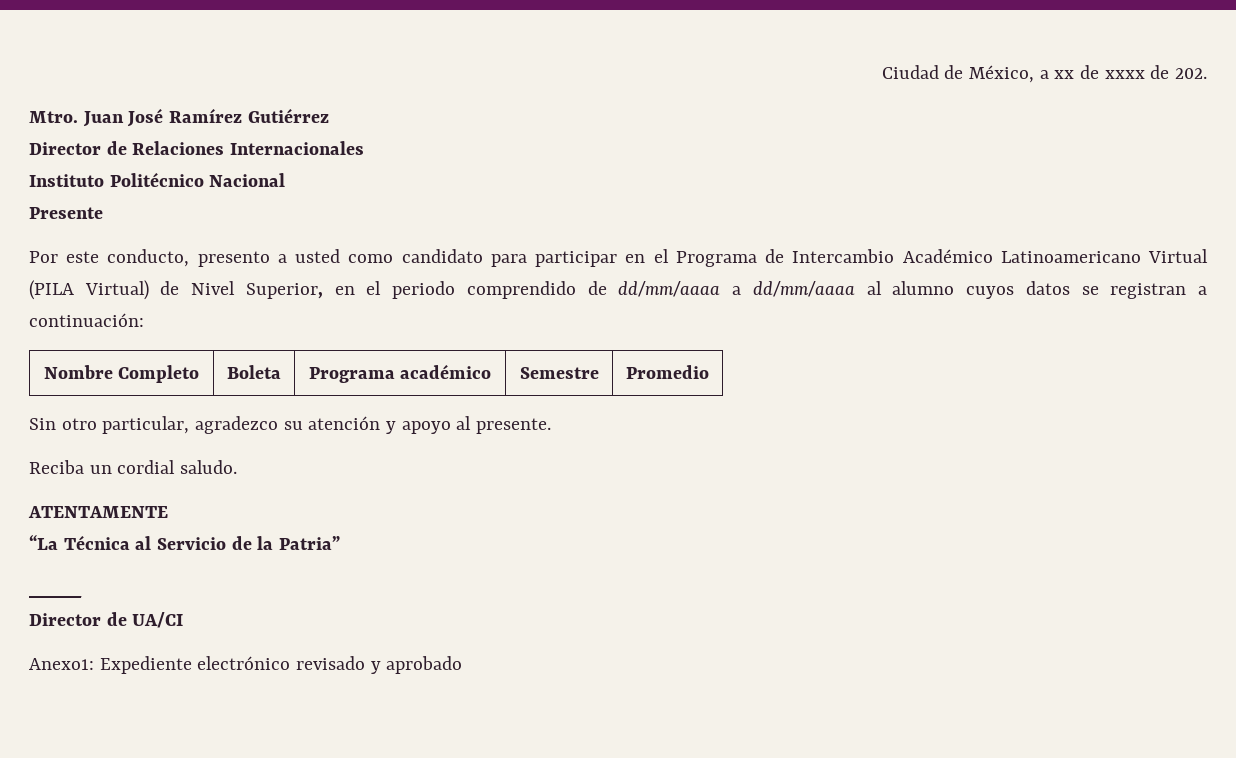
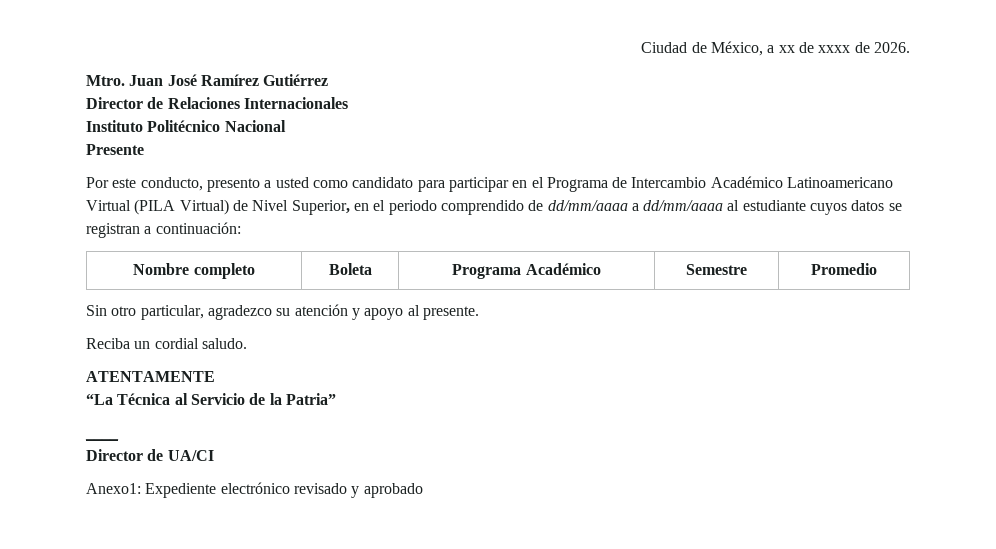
- Ciudad de México, a xx de xxxx de 202.
+ Ciudad de México, a xx de xxxx de 2026.
- Por este conducto, presento a usted como candidato para participar en el Programa de Intercambio Académico Latinoamericano Virtual (PILA Virtual) de Nivel Superior, en el periodo comprendido de dd/mm/aaaa a dd/mm/aaaa al alumno cuyos datos se registran a continuación:
+ Por este conducto, presento a usted como candidato para participar en el Programa de Intercambio Académico Latinoamericano Virtual (PILA Virtual) de Nivel Superior, en el periodo comprendido de dd/mm/aaaa a dd/mm/aaaa al estudiante cuyos datos se registran a continuación:
- Nombre Completo | Boleta | Programa académico | Semestre | Promedio
+ Nombre completo | Boleta | Programa Académico | Semestre | Promedio

